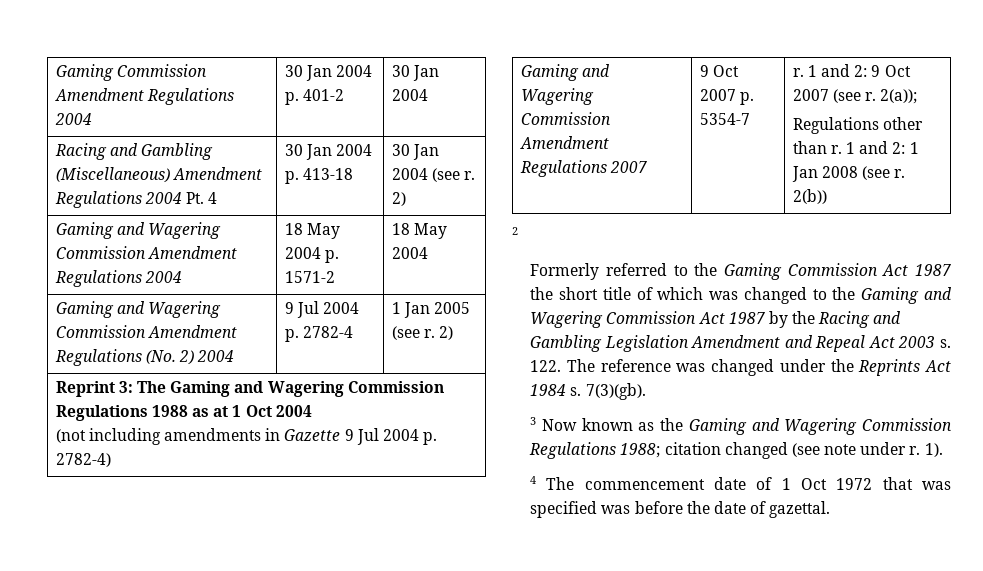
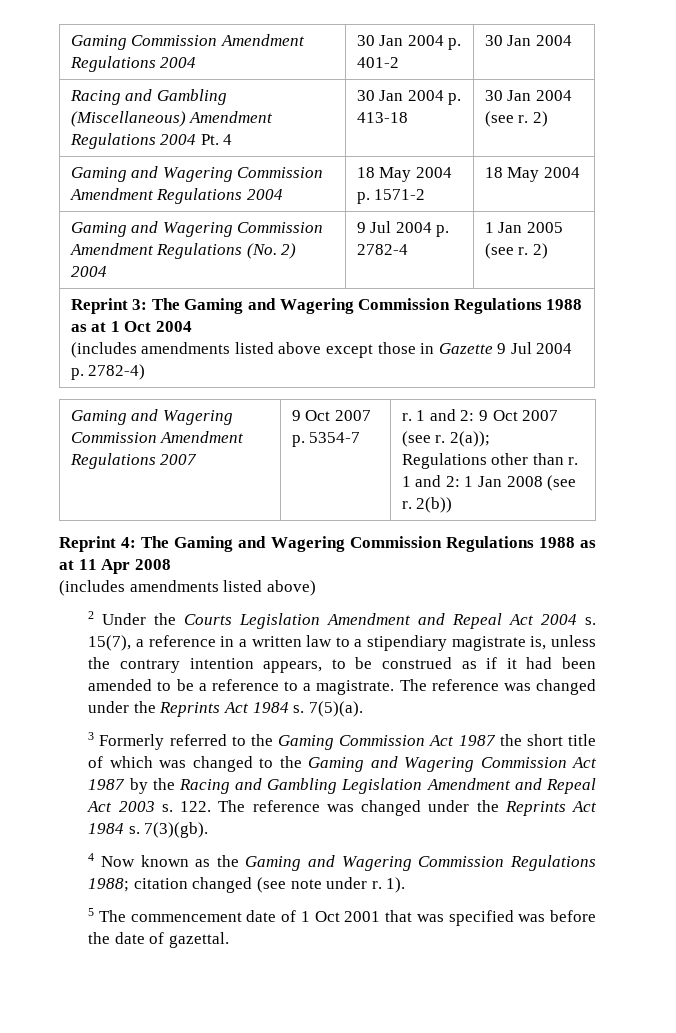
  Reprint 3: The Gaming and Wagering Commission Regulations 1988 as at 1 Oct 2004
- (not including amendments in Gazette 9 Jul 2004 p. 2782-4)
+ (includes amendments listed above except those in Gazette 9 Jul 2004 p. 2782-4)
- 2
- Formerly referred to the Gaming Commission Act 1987 the short title of which was changed to the Gaming and Wagering Commission Act 1987 by the Racing and Gambling Legislation Amendment and Repeal Act 2003 s.
+ Reprint 4: The Gaming and Wagering Commission Regulations 1988 as at 11 Apr 2008
+ (includes amendments listed above)
+ 2 Under the Courts Legislation Amendment and Repeal Act 2004 s. 15(7), a reference in a written law to a stipendiary magistrate is, unless the contrary intention appears, to be construed as if it had been amended to be a reference to a magistrate. The reference was changed under the Reprints Act 1984 s. 7(5)(a).
+ 3 Formerly referred to the Gaming Commission Act 1987 the short title of which was changed to the Gaming and Wagering Commission Act 1987 by the Racing and Gambling Legislation Amendment and Repeal Act 2003 s.
- 3 Now known as the Gaming and Wagering Commission Regulations 1988; citation changed (see note under r.
+ 4 Now known as the Gaming and Wagering Commission Regulations 1988; citation changed (see note under r.
- 4 The commencement date of 1 Oct 1972 that was specified was before the date of gazettal.
+ 5 The commencement date of 1 Oct 2001 that was specified was before the date of gazettal.

